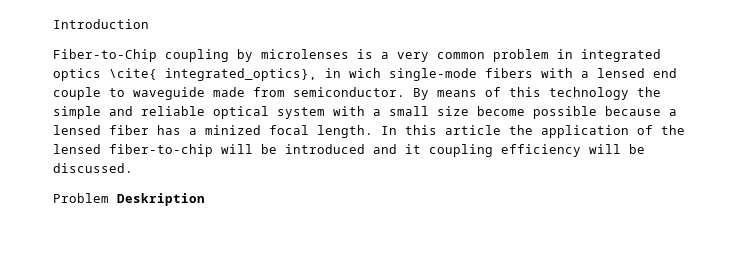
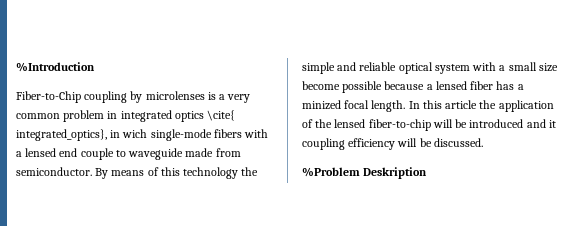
- Introduction
+ %Introduction
- Problem Deskription
+ %Problem Deskription

